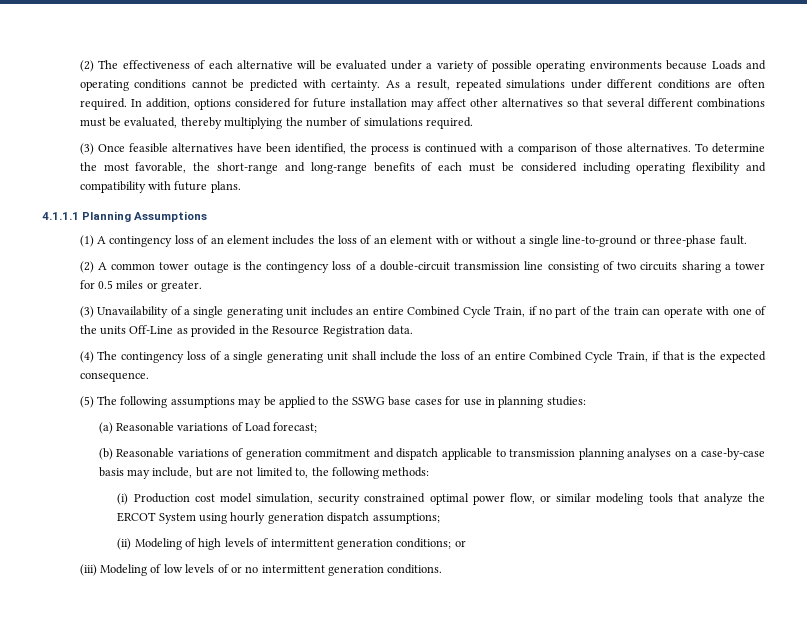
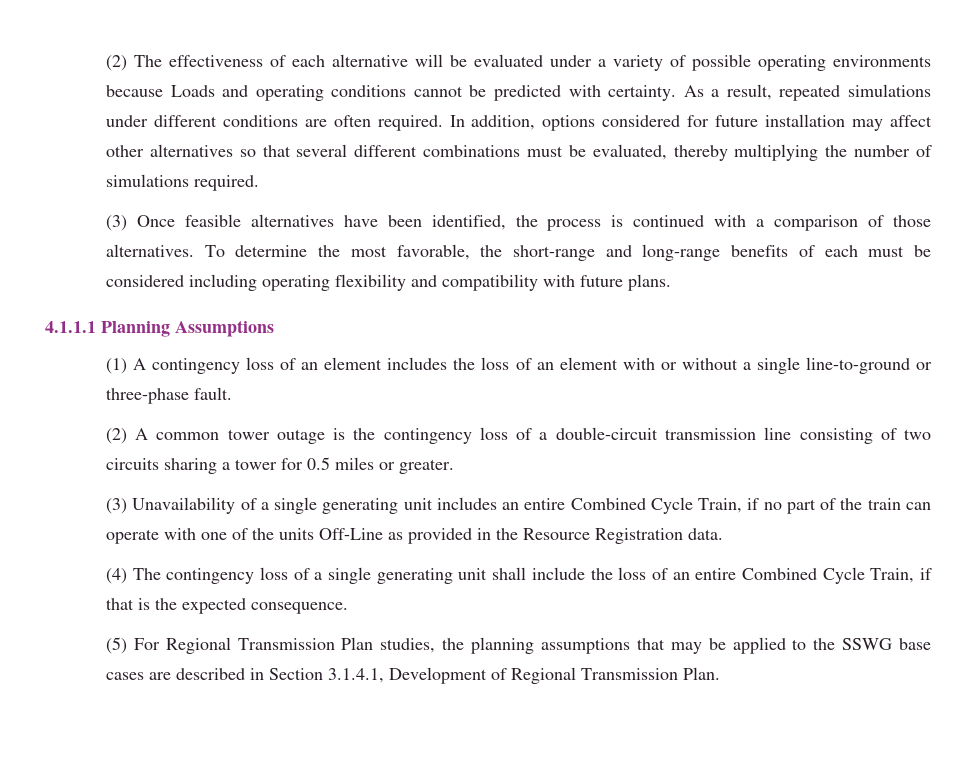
- (5) The following assumptions may be applied to the SSWG base cases for use in planning studies:
- (a) Reasonable variations of Load forecast;
- (b) Reasonable variations of generation commitment and dispatch applicable to transmission planning analyses on a case-by-case basis may include, but are not limited to, the following methods:
- (i) Production cost model simulation, security constrained optimal power flow, or similar modeling tools that analyze the ERCOT System using hourly generation dispatch assumptions;
- (ii) Modeling of high levels of intermittent generation conditions; or
- (iii) Modeling of low levels of or no intermittent generation conditions.
+ (5) For Regional Transmission Plan studies, the planning assumptions that may be applied to the SSWG base cases are described in Section 3.1.4.1, Development of Regional Transmission Plan.

